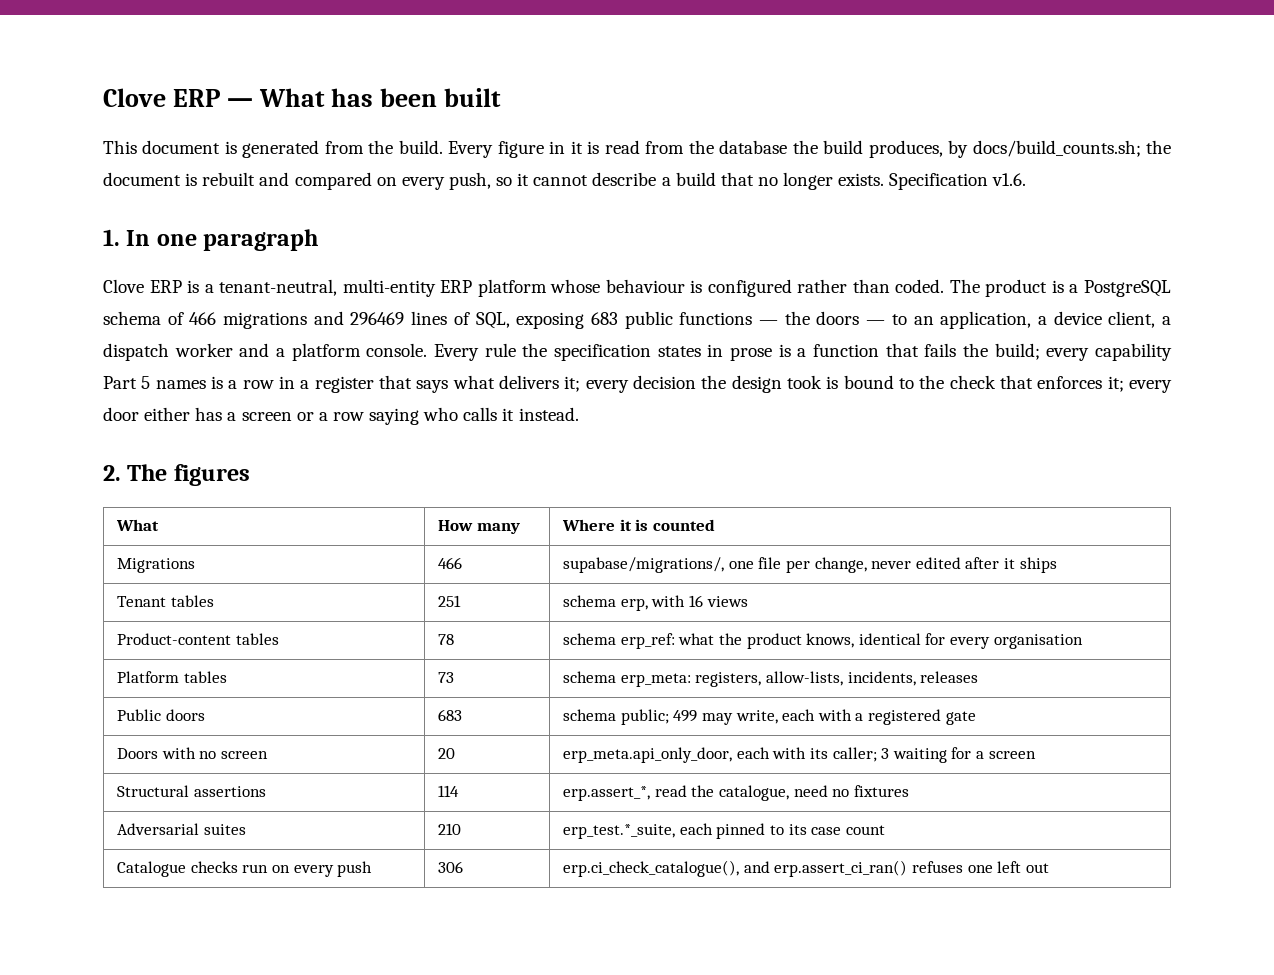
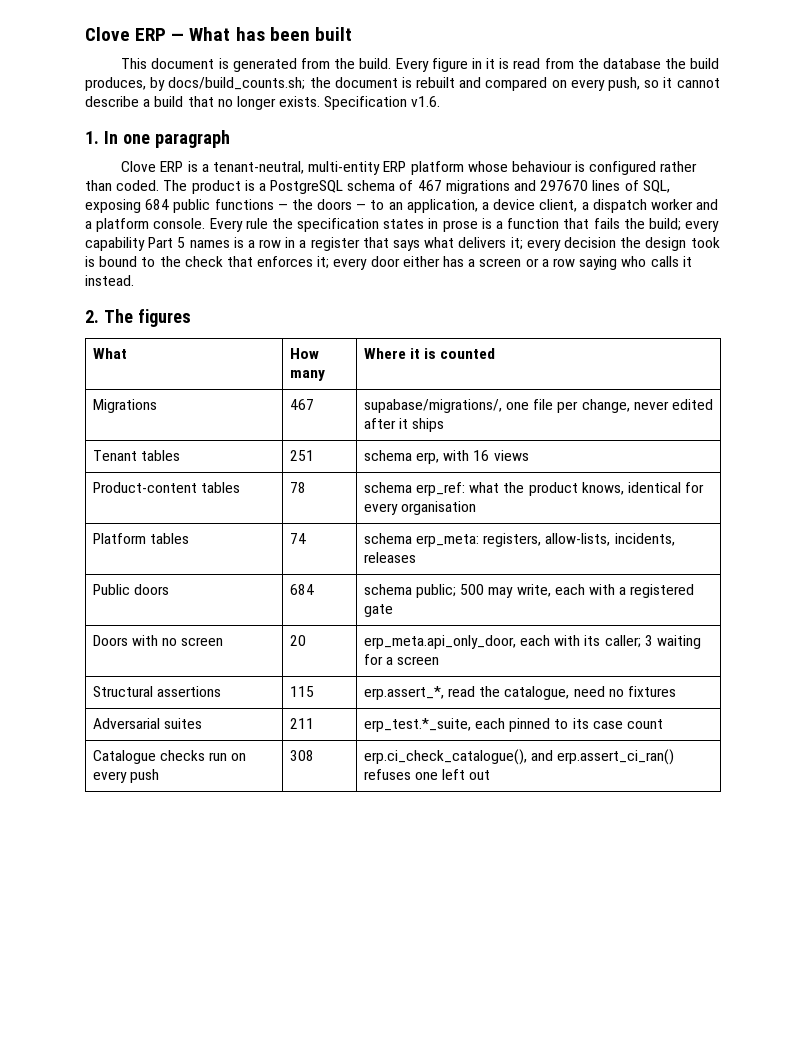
- The product is a PostgreSQL schema of 466 migrations and 296469 lines of SQL, exposing 683 public functions — the doors — to an application, a device client, a dispatch worker and a platform console.
+ The product is a PostgreSQL schema of 467 migrations and 297670 lines of SQL, exposing 684 public functions — the doors — to an application, a device client, a dispatch worker and a platform console.
- Migrations | 466 | supabase/migrations/, one file per change, never edited after it ships
+ Migrations | 467 | supabase/migrations/, one file per change, never edited after it ships
- Platform tables | 73 | schema erp_meta: registers, allow-lists, incidents, releases
+ Platform tables | 74 | schema erp_meta: registers, allow-lists, incidents, releases
- Public doors | 683 | schema public; 499 may write, each with a registered gate
+ Public doors | 684 | schema public; 500 may write, each with a registered gate
- Structural assertions | 114 | erp.assert_*, read the catalogue, need no fixtures
+ Structural assertions | 115 | erp.assert_*, read the catalogue, need no fixtures
- Adversarial suites | 210 | erp_test.*_suite, each pinned to its case count
+ Adversarial suites | 211 | erp_test.*_suite, each pinned to its case count
- Catalogue checks run on every push | 306 | erp.ci_check_catalogue(), and erp.assert_ci_ran() refuses one left out
+ Catalogue checks run on every push | 308 | erp.ci_check_catalogue(), and erp.assert_ci_ran() refuses one left out

